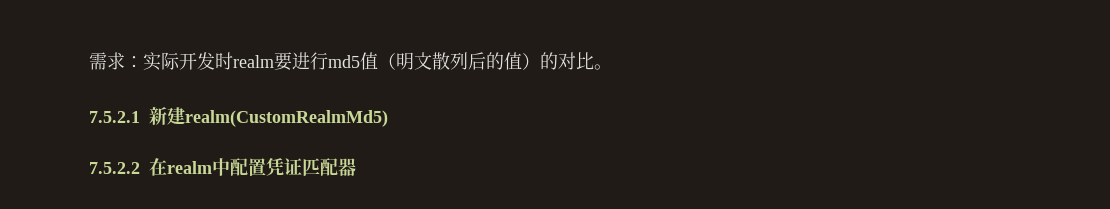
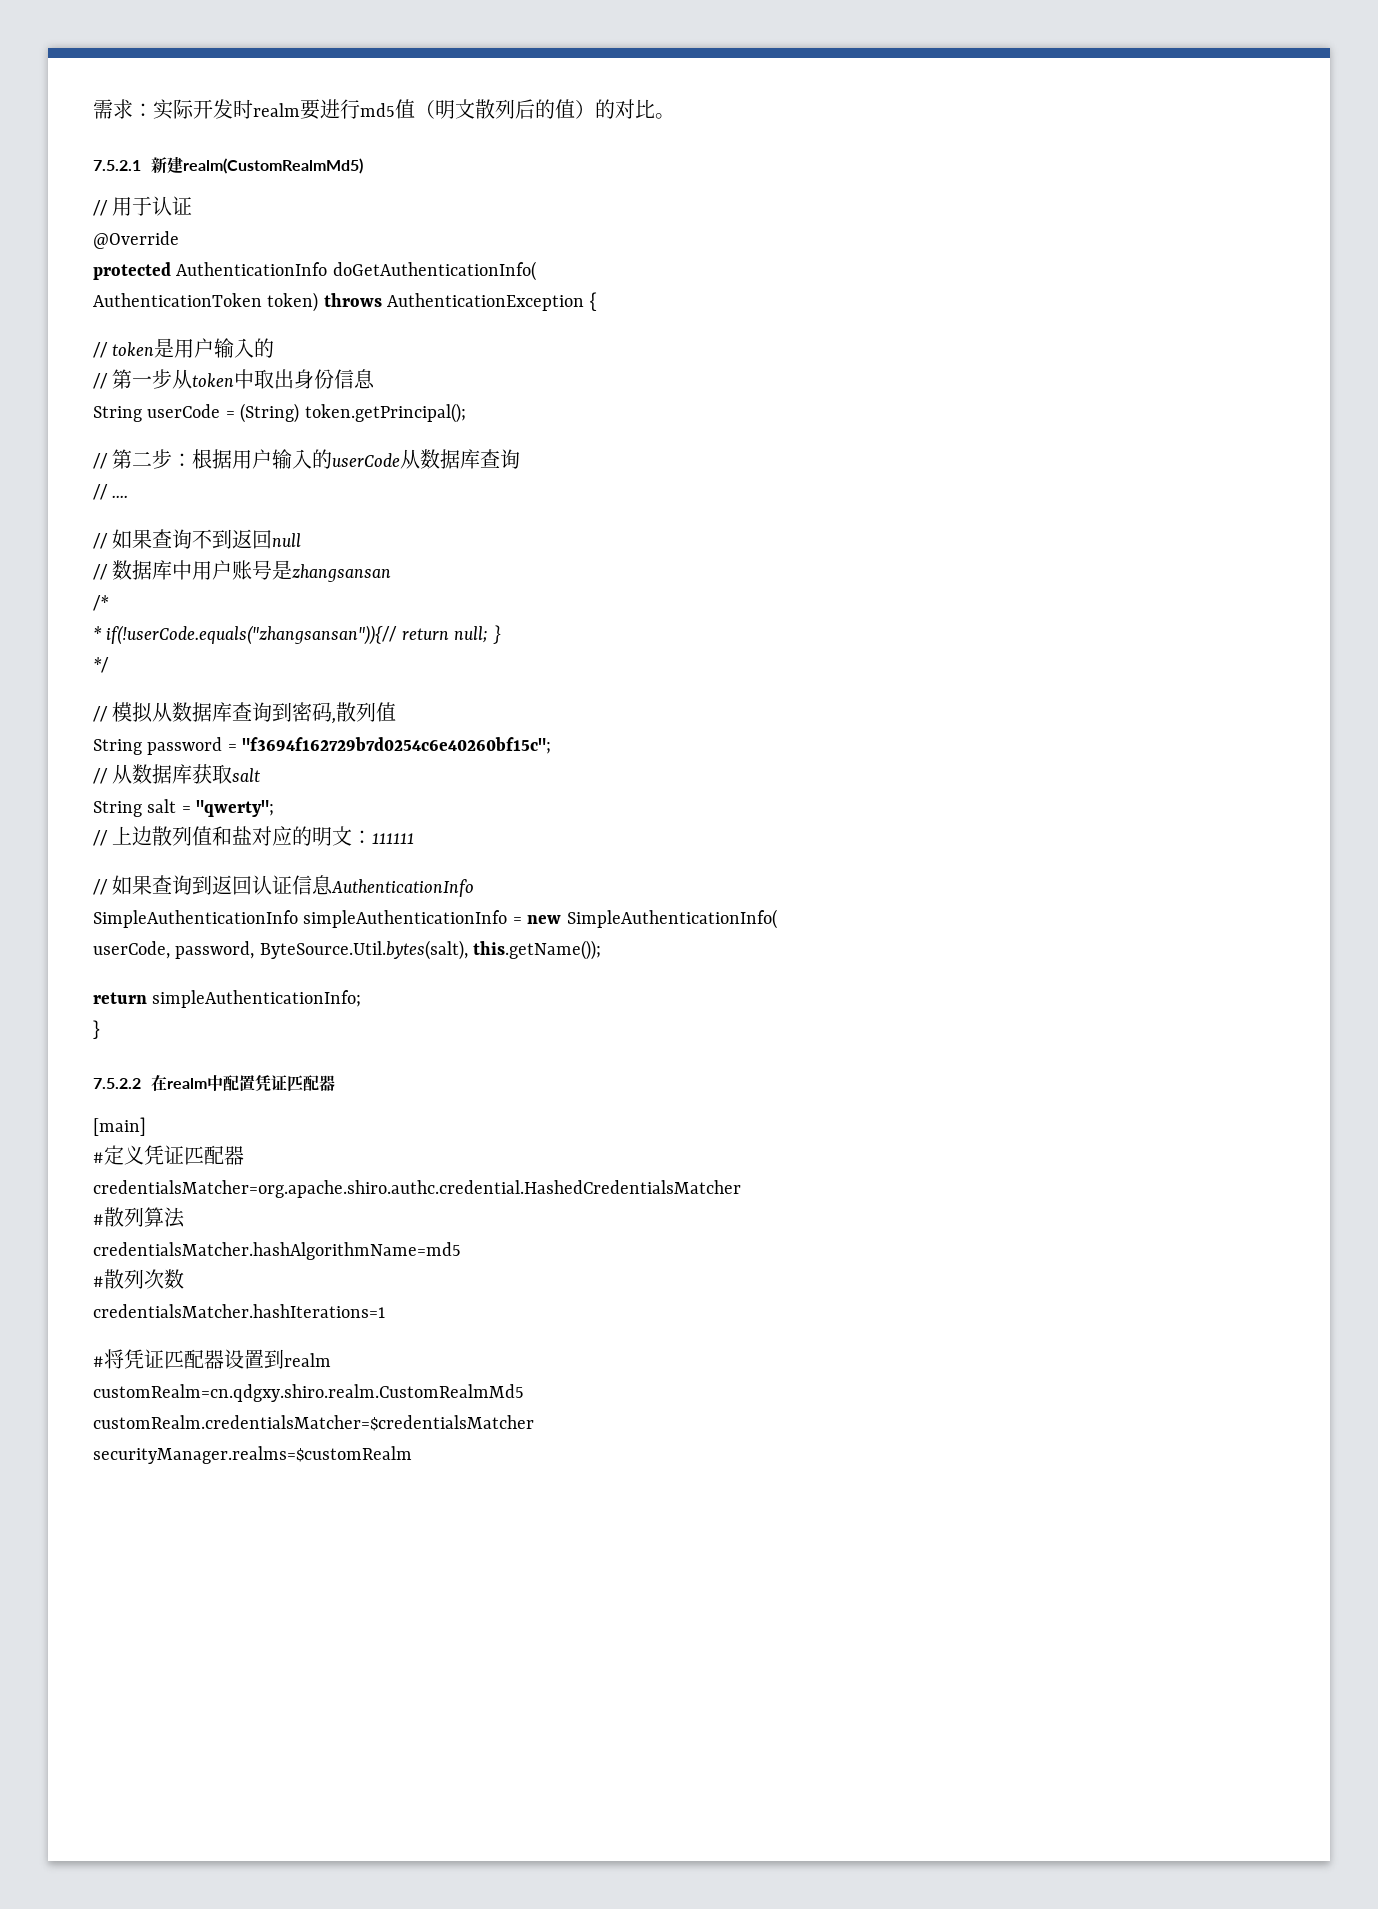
+ // 用于认证
+ @Override
+ protected AuthenticationInfo doGetAuthenticationInfo(
+ AuthenticationToken token) throws AuthenticationException {
+ // token是用户输入的
+ // 第一步从token中取出身份信息
+ String userCode = (String) token.getPrincipal();
+ // 第二步：根据用户输入的userCode从数据库查询
+ // ....
+ // 如果查询不到返回null
+ // 数据库中用户账号是zhangsansan
+ /*
+ * if(!userCode.equals("zhangsansan")){// return null; }
+ */
+ // 模拟从数据库查询到密码,散列值
+ String password = "f3694f162729b7d0254c6e40260bf15c";
+ // 从数据库获取salt
+ String salt = "qwerty";
+ // 上边散列值和盐对应的明文：111111
+ // 如果查询到返回认证信息AuthenticationInfo
+ SimpleAuthenticationInfo simpleAuthenticationInfo = new SimpleAuthenticationInfo(
+ userCode, password, ByteSource.Util.bytes(salt), this.getName());
+ return simpleAuthenticationInfo;
+ }
+ [main]
+ #定义凭证匹配器
+ credentialsMatcher=org.apache.shiro.authc.credential.HashedCredentialsMatcher
+ #散列算法
+ credentialsMatcher.hashAlgorithmName=md5
+ #散列次数
+ credentialsMatcher.hashIterations=1
+ #将凭证匹配器设置到realm
+ customRealm=cn.qdgxy.shiro.realm.CustomRealmMd5
+ customRealm.credentialsMatcher=$credentialsMatcher
+ securityManager.realms=$customRealm

